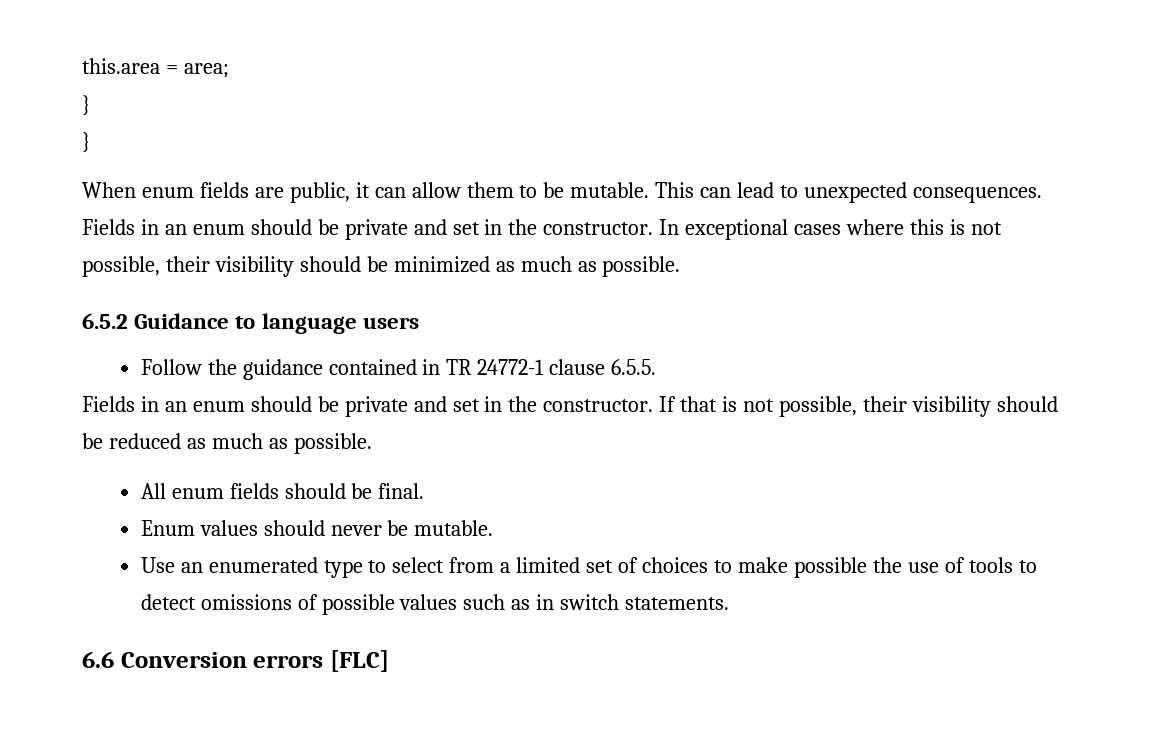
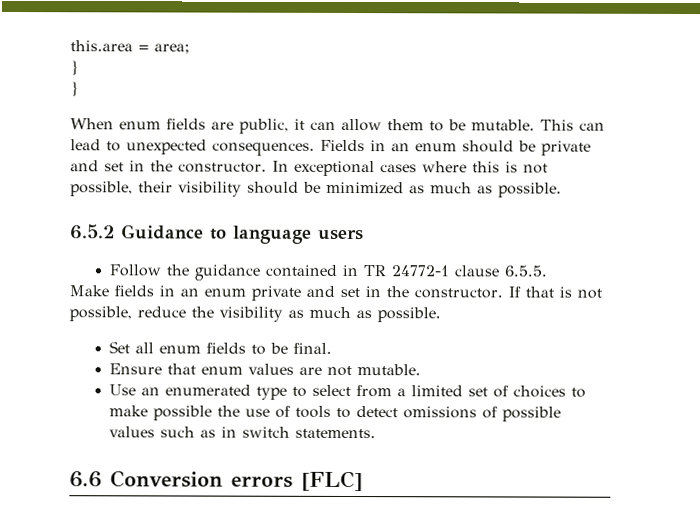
  Follow the guidance contained in TR 24772-1 clause 6.5.5.
- Fields in an enum should be private and set in the constructor.
+ Make fields in an enum private and set in the constructor.
- If that is not possible, their visibility should be reduced as much as possible.
- All enum fields should be final.
+ If that is not possible, reduce the visibility as much as possible.
+ Set all enum fields to be final.
- Enum values should never be mutable.
+ Ensure that enum values are not mutable.

